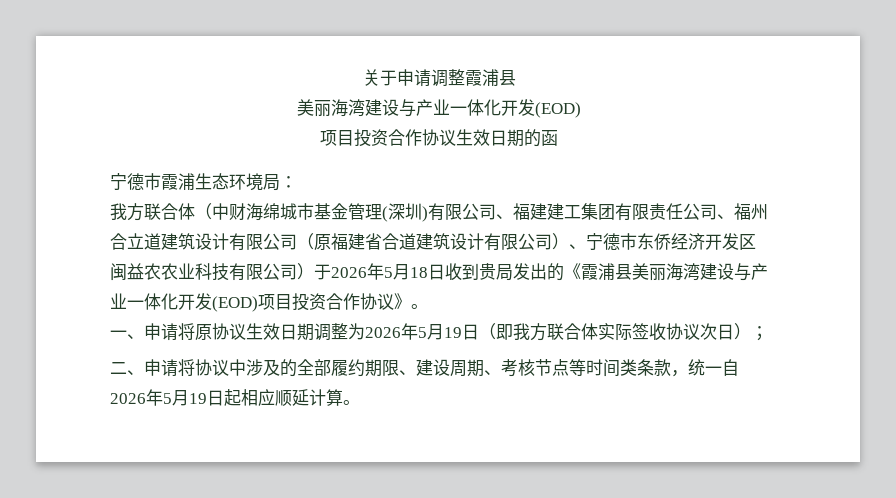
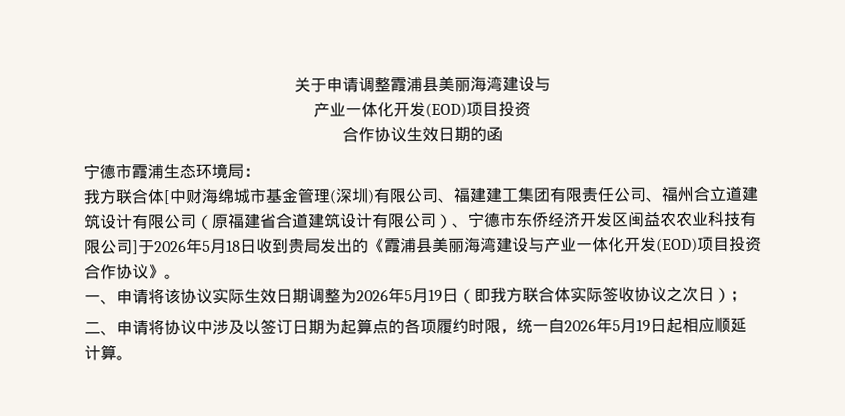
- 关于申请调整霞浦县
- 美丽海湾建设与产业一体化开发(EOD)
- 项目投资合作协议生效日期的函
+ 关于申请调整霞浦县美丽海湾建设与
+ 产业一体化开发(EOD)项目投资
+ 合作协议生效日期的函
- 我方联合体（中财海绵城市基金管理(深圳)有限公司、福建建工集团有限责任公司、福州合立道建筑设计有限公司（原福建省合道建筑设计有限公司）、宁德市东侨经济开发区闽益农农业科技有限公司）于2026年5月18日收到贵局发出的《霞浦县美丽海湾建设与产业一体化开发(EOD)项目投资合作协议》。
+ 我方联合体[中财海绵城市基金管理(深圳)有限公司、福建建工集团有限责任公司、福州合立道建筑设计有限公司（原福建省合道建筑设计有限公司）、宁德市东侨经济开发区闽益农农业科技有限公司]于2026年5月18日收到贵局发出的《霞浦县美丽海湾建设与产业一体化开发(EOD)项目投资合作协议》。
- 一、申请将原协议生效日期调整为2026年5月19日（即我方联合体实际签收协议次日）；
+ 一、申请将该协议实际生效日期调整为2026年5月19日（即我方联合体实际签收协议之次日）；
- 二、申请将协议中涉及的全部履约期限、建设周期、考核节点等时间类条款，统一自2026年5月19日起相应顺延计算。
+ 二、申请将协议中涉及以签订日期为起算点的各项履约时限，统一自2026年5月19日起相应顺延计算。

